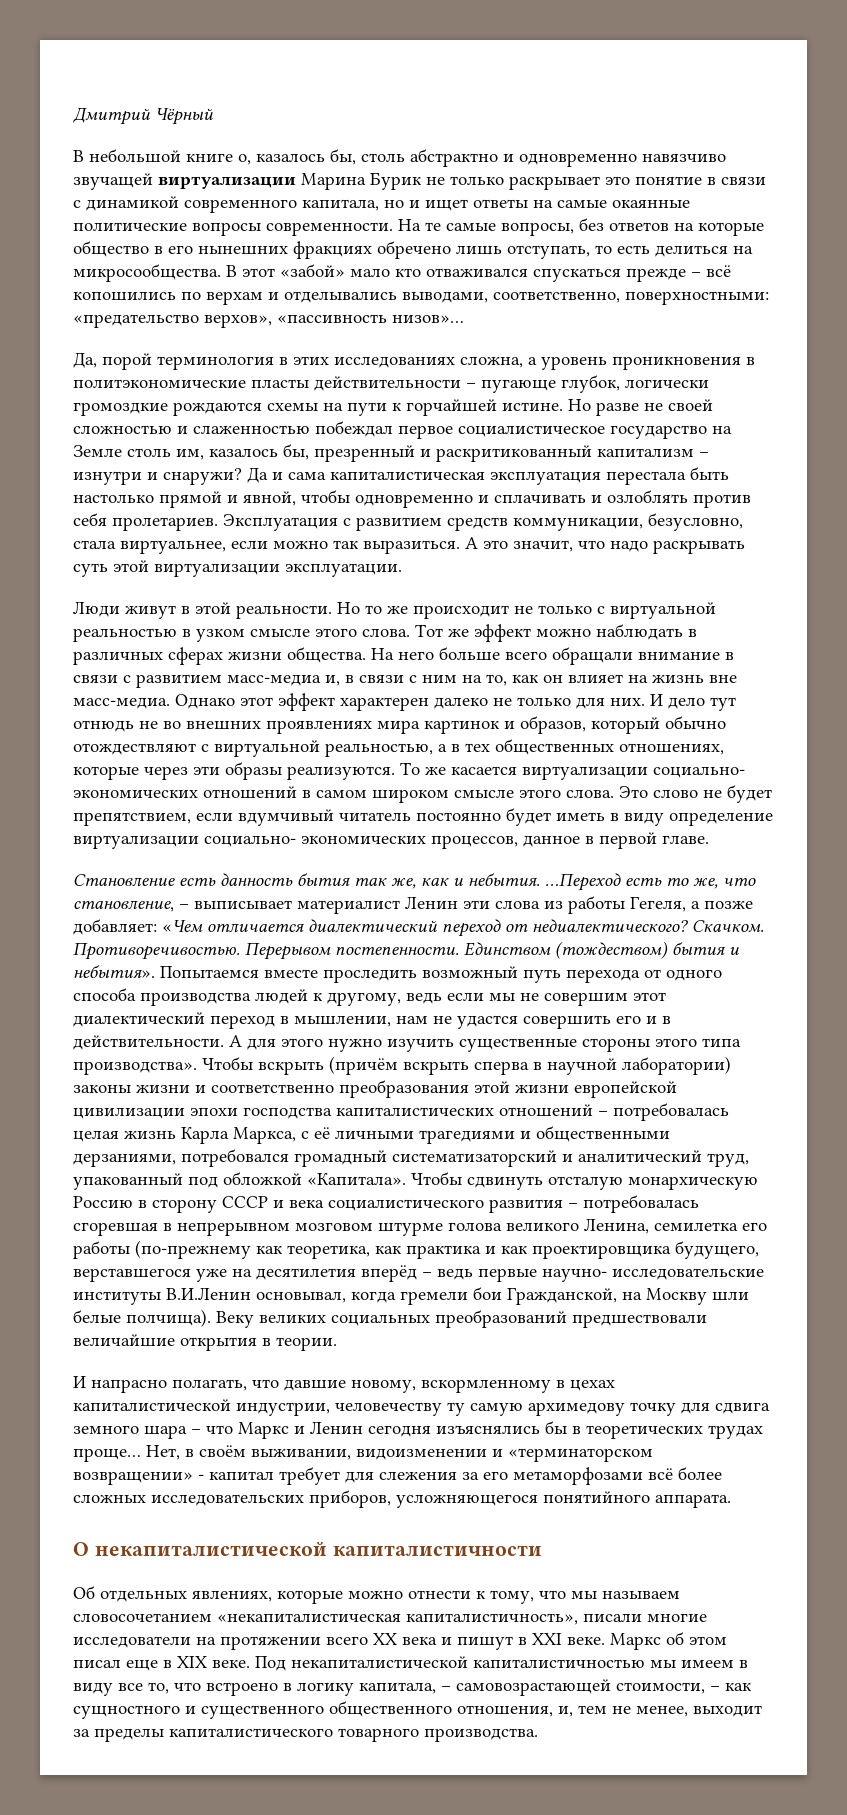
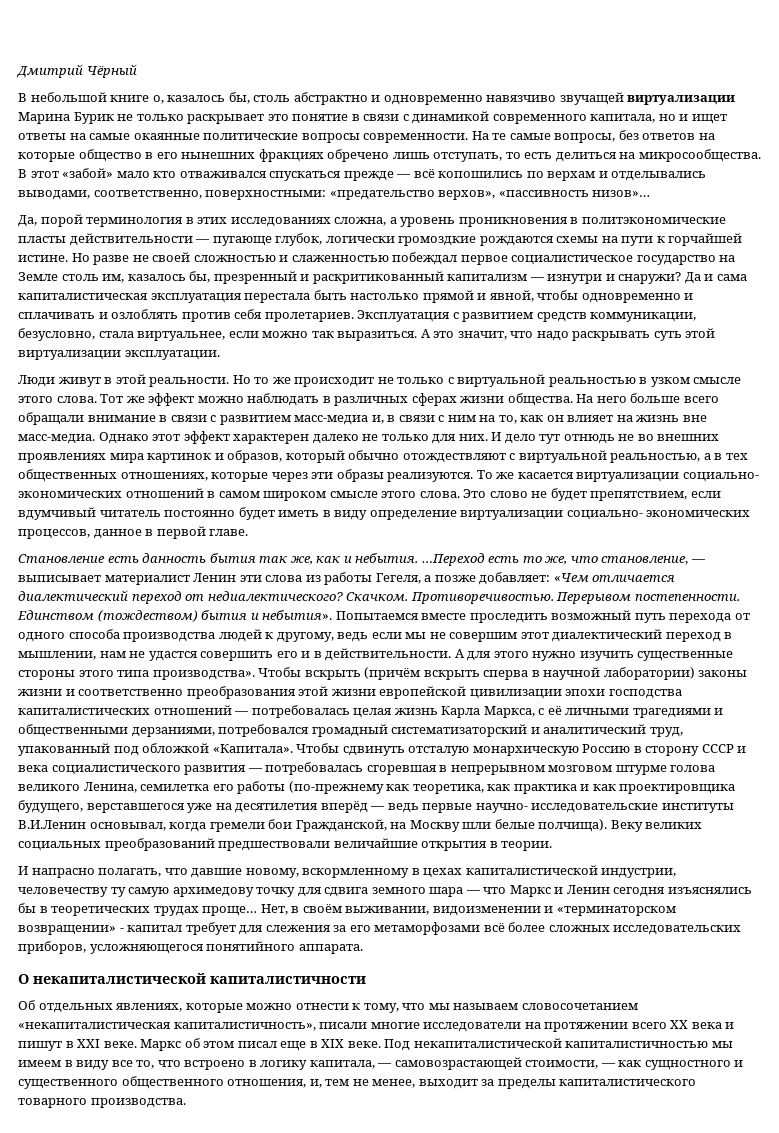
- В этот «забой» мало кто отваживался спускаться прежде – всё копошились по верхам и отделывались выводами, соответственно, поверхностными: «предательство верхов», «пассивность низов»…
+ В этот «забой» мало кто отваживался спускаться прежде — всё копошились по верхам и отделывались выводами, соответственно, поверхностными: «предательство верхов», «пассивность низов»…
- Да, порой терминология в этих исследованиях сложна, а уровень проникновения в политэкономические пласты действительности – пугающе глубок, логически громоздкие рождаются схемы на пути к горчайшей истине.
+ Да, порой терминология в этих исследованиях сложна, а уровень проникновения в политэкономические пласты действительности — пугающе глубок, логически громоздкие рождаются схемы на пути к горчайшей истине.
- Но разве не своей сложностью и слаженностью побеждал первое социалистическое государство на Земле столь им, казалось бы, презренный и раскритикованный капитализм – изнутри и снаружи?
+ Но разве не своей сложностью и слаженностью побеждал первое социалистическое государство на Земле столь им, казалось бы, презренный и раскритикованный капитализм — изнутри и снаружи?
- …Переход есть то же, что становление, – выписывает материалист Ленин эти слова из работы Гегеля, а позже добавляет: «Чем отличается диалектический переход от недиалектического?
+ …Переход есть то же, что становление, — выписывает материалист Ленин эти слова из работы Гегеля, а позже добавляет: «Чем отличается диалектический переход от недиалектического?
- Чтобы вскрыть (причём вскрыть сперва в научной лаборатории) законы жизни и соответственно преобразования этой жизни европейской цивилизации эпохи господства капиталистических отношений – потребовалась целая жизнь Карла Маркса, с её личными трагедиями и общественными дерзаниями, потребовался громадный систематизаторский и аналитический труд, упакованный под обложкой «Капитала».
+ Чтобы вскрыть (причём вскрыть сперва в научной лаборатории) законы жизни и соответственно преобразования этой жизни европейской цивилизации эпохи господства капиталистических отношений — потребовалась целая жизнь Карла Маркса, с её личными трагедиями и общественными дерзаниями, потребовался громадный систематизаторский и аналитический труд, упакованный под обложкой «Капитала».
- Чтобы сдвинуть отсталую монархическую Россию в сторону СССР и века социалистического развития – потребовалась сгоревшая в непрерывном мозговом штурме голова великого Ленина, семилетка его работы (по-прежнему как теоретика, как практика и как проектировщика будущего, верставшегося уже на десятилетия вперёд – ведь первые научно- исследовательские институты В.И.Ленин основывал, когда гремели бои Гражданской, на Москву шли белые полчища).
+ Чтобы сдвинуть отсталую монархическую Россию в сторону СССР и века социалистического развития — потребовалась сгоревшая в непрерывном мозговом штурме голова великого Ленина, семилетка его работы (по-прежнему как теоретика, как практика и как проектировщика будущего, верставшегося уже на десятилетия вперёд — ведь первые научно- исследовательские институты В.И.Ленин основывал, когда гремели бои Гражданской, на Москву шли белые полчища).
- И напрасно полагать, что давшие новому, вскормленному в цехах капиталистической индустрии, человечеству ту самую архимедову точку для сдвига земного шара – что Маркс и Ленин сегодня изъяснялись бы в теоретических трудах проще…
+ И напрасно полагать, что давшие новому, вскормленному в цехах капиталистической индустрии, человечеству ту самую архимедову точку для сдвига земного шара — что Маркс и Ленин сегодня изъяснялись бы в теоретических трудах проще…
- Под некапиталистической капиталистичностью мы имеем в виду все то, что встроено в логику капитала, – самовозрастающей стоимости, – как сущностного и существенного общественного отношения, и, тем не менее, выходит за пределы капиталистического товарного производства.
+ Под некапиталистической капиталистичностью мы имеем в виду все то, что встроено в логику капитала, — самовозрастающей стоимости, — как сущностного и существенного общественного отношения, и, тем не менее, выходит за пределы капиталистического товарного производства.

